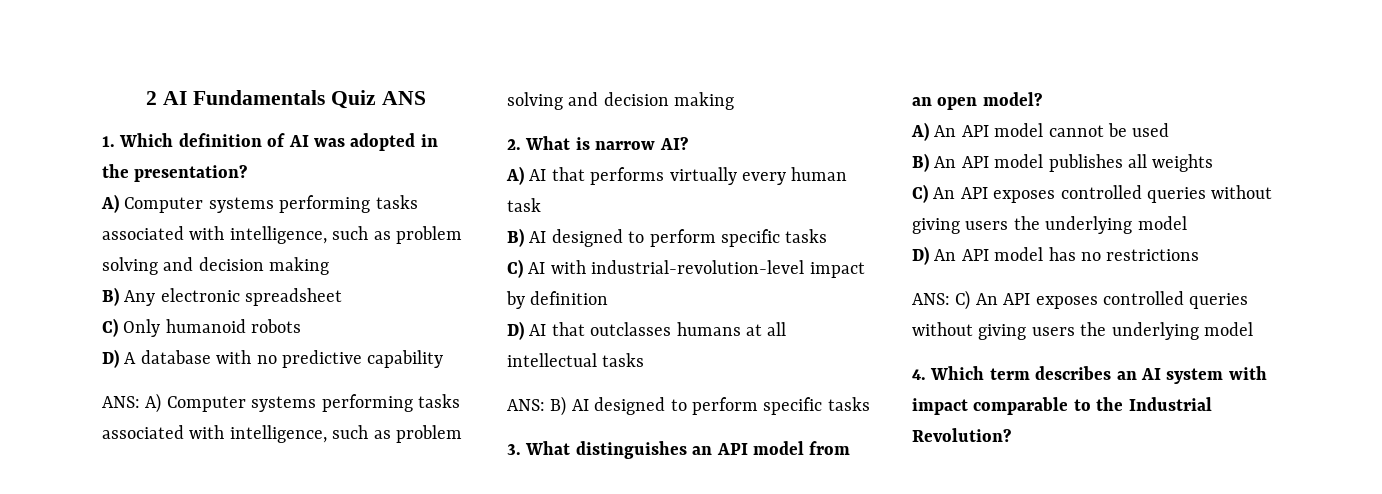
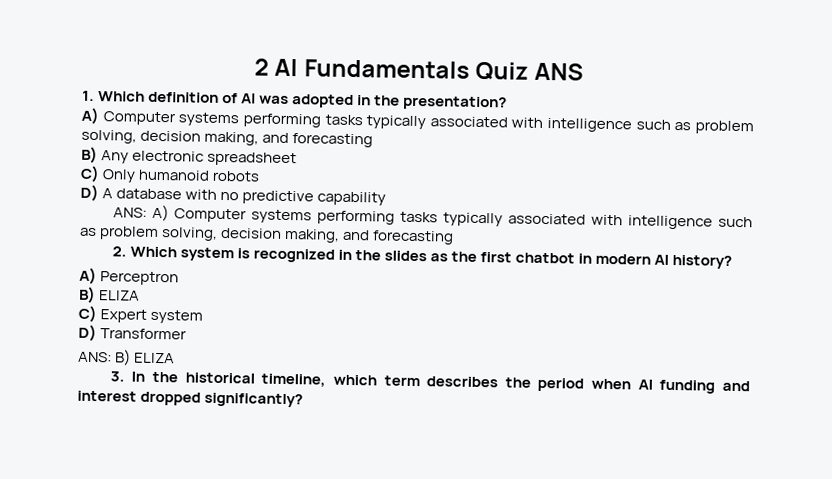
  1. Which definition of AI was adopted in the presentation?
- A) Computer systems performing tasks associated with intelligence, such as problem solving and decision making
+ A) Computer systems performing tasks typically associated with intelligence such as problem solving, decision making, and forecasting
- ANS: A) Computer systems performing tasks associated with intelligence, such as problem solving and decision making
- 2. What is narrow AI?
- A) AI that performs virtually every human task
- B) AI designed to perform specific tasks
- C) AI with industrial-revolution-level impact by definition
- D) AI that outclasses humans at all intellectual tasks
- ANS: B) AI designed to perform specific tasks
- 3. What distinguishes an API model from an open model?
- A) An API model cannot be used
- B) An API model publishes all weights
- C) An API exposes controlled queries without giving users the underlying model
- D) An API model has no restrictions
- ANS: C) An API exposes controlled queries without giving users the underlying model
- 4. Which term describes an AI system with impact comparable to the Industrial Revolution?
+ ANS: A) Computer systems performing tasks typically associated with intelligence such as problem solving, decision making, and forecasting
+ 2. Which system is recognized in the slides as the first chatbot in modern AI history?
+ A) Perceptron
+ B) ELIZA
+ C) Expert system
+ D) Transformer
+ ANS: B) ELIZA
+ 3. In the historical timeline, which term describes the period when AI funding and interest dropped significantly?

